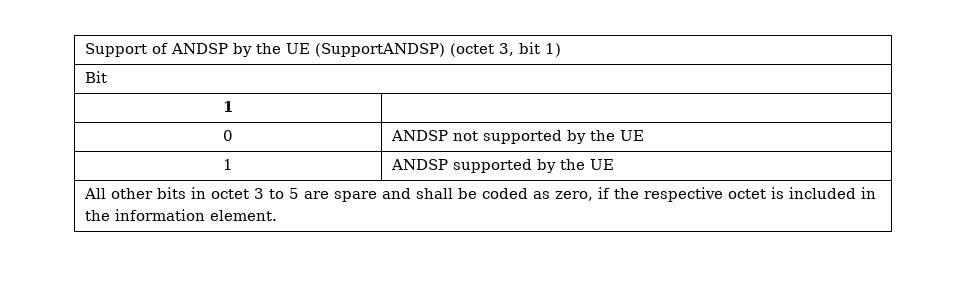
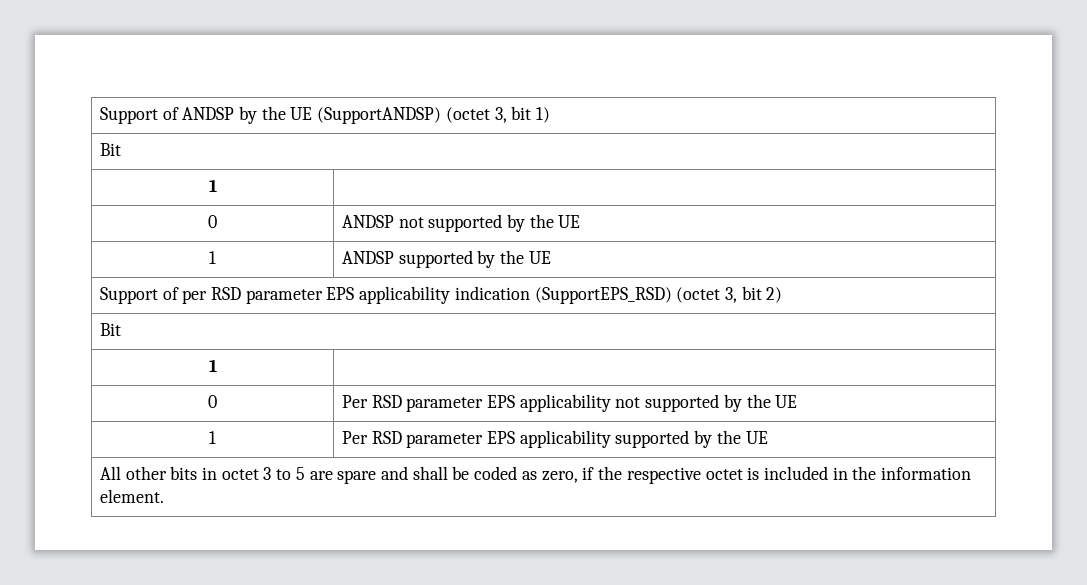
+ Support of per RSD parameter EPS applicability indication (SupportEPS_RSD) (octet 3, bit 2)
+ Bit
+ 1 |
+ 0 | Per RSD parameter EPS applicability not supported by the UE
+ 1 | Per RSD parameter EPS applicability supported by the UE

